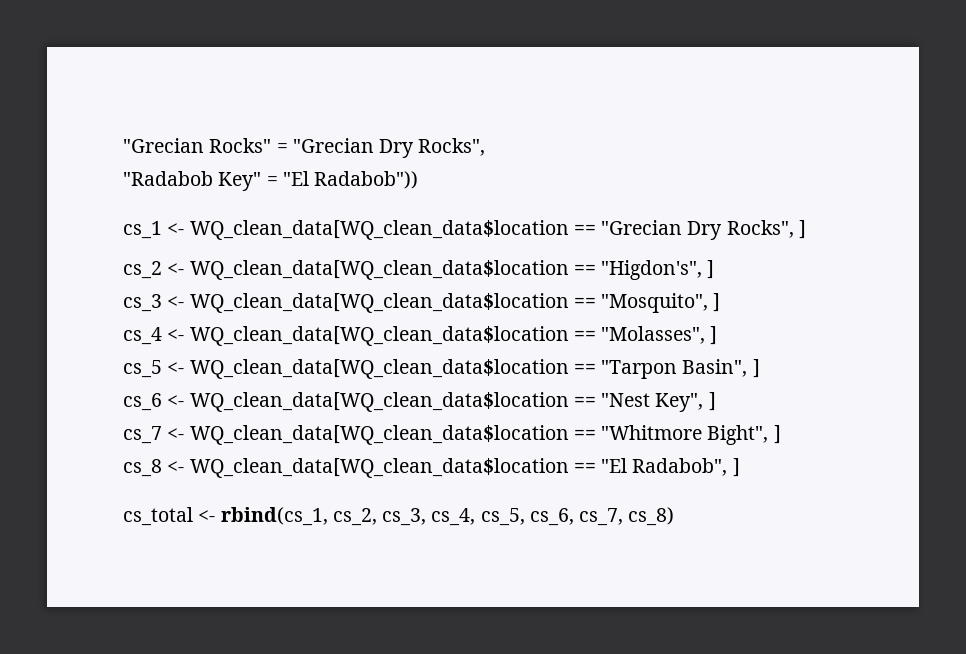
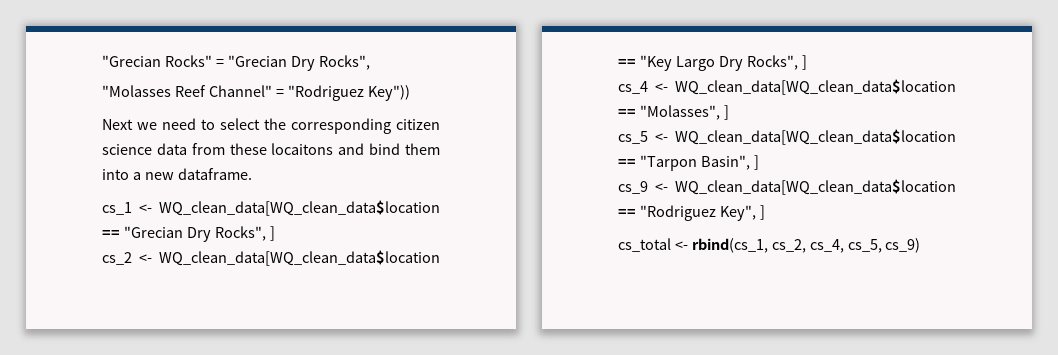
- "Radabob Key" = "El Radabob"))
+ "Molasses Reef Channel" = "Rodriguez Key"))
+ Next we need to select the corresponding citizen science data from these locaitons and bind them into a new dataframe.
- cs_2 <- WQ_clean_data[WQ_clean_data$location == "Higdon's", ]
- cs_3 <- WQ_clean_data[WQ_clean_data$location == "Mosquito", ]
+ cs_2 <- WQ_clean_data[WQ_clean_data$location == "Key Largo Dry Rocks", ]
- cs_6 <- WQ_clean_data[WQ_clean_data$location == "Nest Key", ]
+ cs_9 <- WQ_clean_data[WQ_clean_data$location == "Rodriguez Key", ]
- cs_7 <- WQ_clean_data[WQ_clean_data$location == "Whitmore Bight", ]
- cs_8 <- WQ_clean_data[WQ_clean_data$location == "El Radabob", ]
- cs_total <- rbind(cs_1, cs_2, cs_3, cs_4, cs_5, cs_6, cs_7, cs_8)
+ cs_total <- rbind(cs_1, cs_2, cs_4, cs_5, cs_9)

